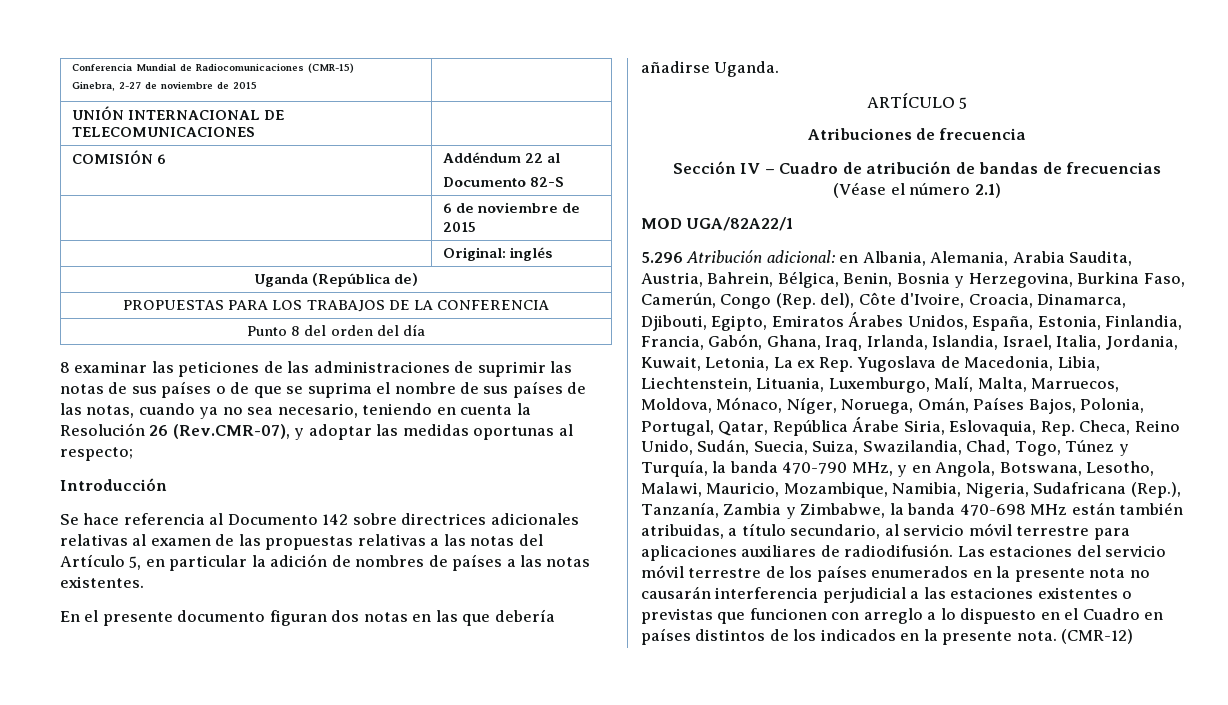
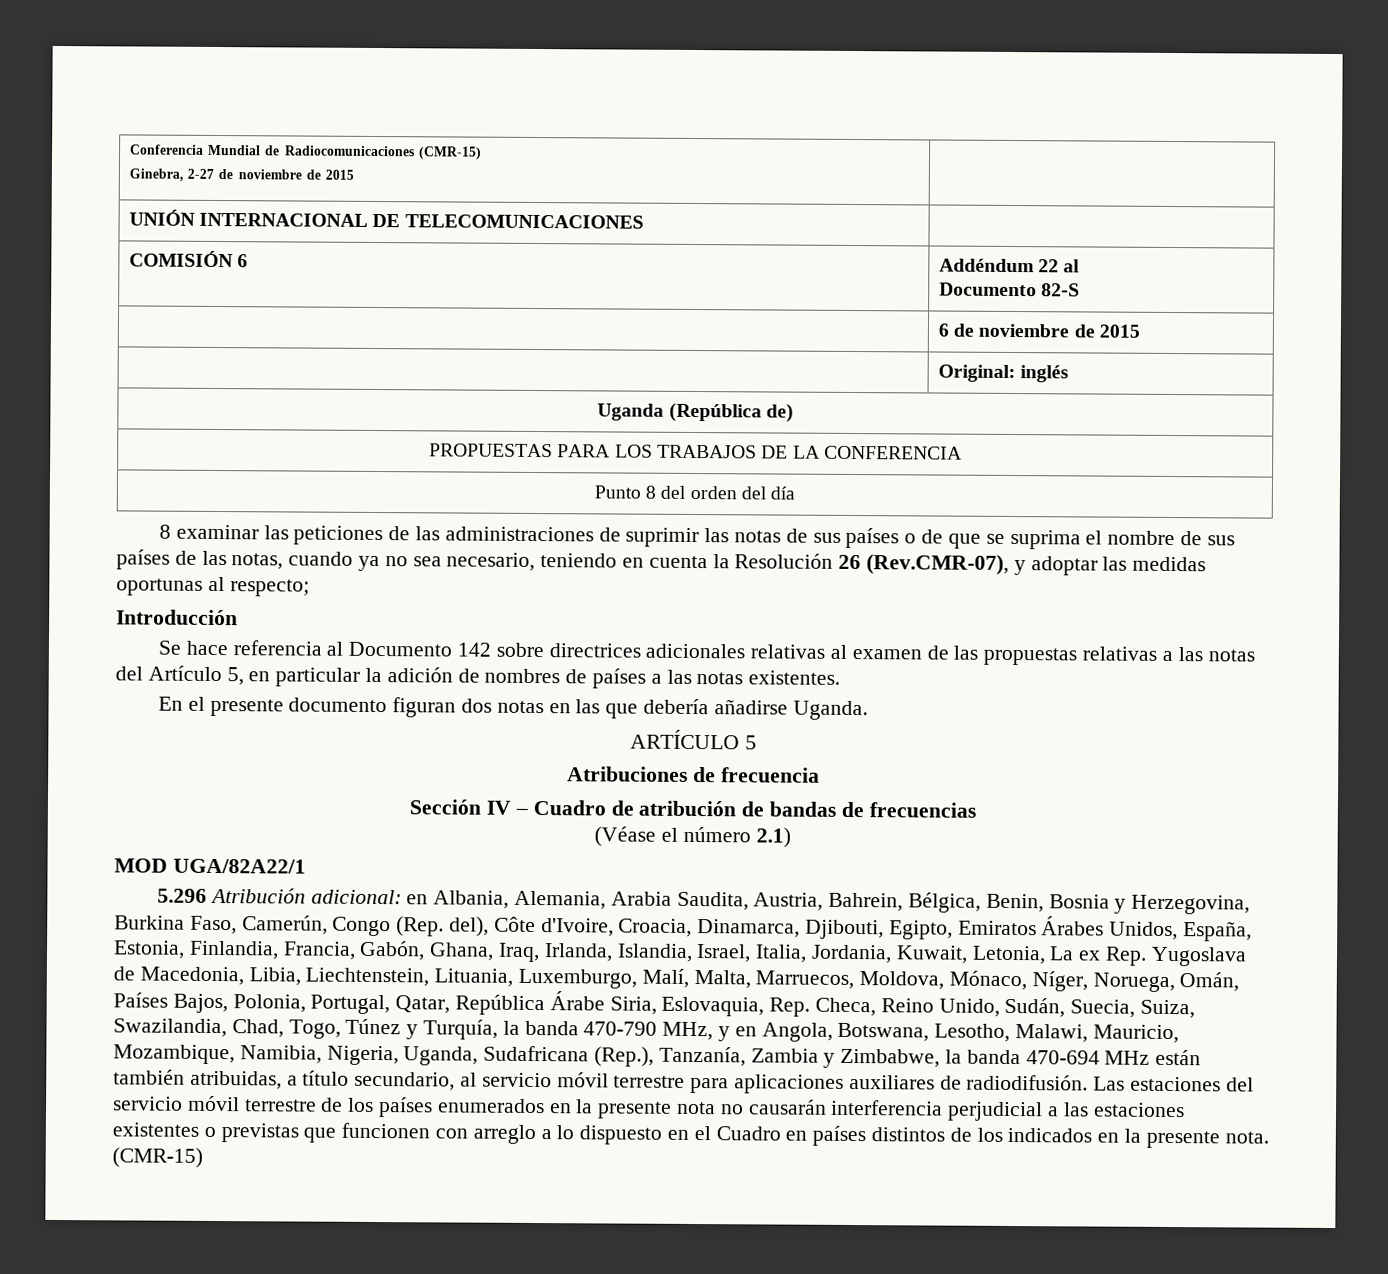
- en Albania, Alemania, Arabia Saudita, Austria, Bahrein, Bélgica, Benin, Bosnia y Herzegovina, Burkina Faso, Camerún, Congo (Rep. del), Côte d'Ivoire, Croacia, Dinamarca, Djibouti, Egipto, Emiratos Árabes Unidos, España, Estonia, Finlandia, Francia, Gabón, Ghana, Iraq, Irlanda, Islandia, Israel, Italia, Jordania, Kuwait, Letonia, La ex Rep. Yugoslava de Macedonia, Libia, Liechtenstein, Lituania, Luxemburgo, Malí, Malta, Marruecos, Moldova, Mónaco, Níger, Noruega, Omán, Países Bajos, Polonia, Portugal, Qatar, República Árabe Siria, Eslovaquia, Rep. Checa, Reino Unido, Sudán, Suecia, Suiza, Swazilandia, Chad, Togo, Túnez y Turquía, la banda 470-790 MHz, y en Angola, Botswana, Lesotho, Malawi, Mauricio, Mozambique, Namibia, Nigeria, Sudafricana (Rep.), Tanzanía, Zambia y Zimbabwe, la banda 470-698 MHz están también atribuidas, a título secundario, al servicio móvil terrestre para aplicaciones auxiliares de radiodifusión.
+ en Albania, Alemania, Arabia Saudita, Austria, Bahrein, Bélgica, Benin, Bosnia y Herzegovina, Burkina Faso, Camerún, Congo (Rep. del), Côte d'Ivoire, Croacia, Dinamarca, Djibouti, Egipto, Emiratos Árabes Unidos, España, Estonia, Finlandia, Francia, Gabón, Ghana, Iraq, Irlanda, Islandia, Israel, Italia, Jordania, Kuwait, Letonia, La ex Rep. Yugoslava de Macedonia, Libia, Liechtenstein, Lituania, Luxemburgo, Malí, Malta, Marruecos, Moldova, Mónaco, Níger, Noruega, Omán, Países Bajos, Polonia, Portugal, Qatar, República Árabe Siria, Eslovaquia, Rep. Checa, Reino Unido, Sudán, Suecia, Suiza, Swazilandia, Chad, Togo, Túnez y Turquía, la banda 470-790 MHz, y en Angola, Botswana, Lesotho, Malawi, Mauricio, Mozambique, Namibia, Nigeria, Uganda, Sudafricana (Rep.), Tanzanía, Zambia y Zimbabwe, la banda 470-694 MHz están también atribuidas, a título secundario, al servicio móvil terrestre para aplicaciones auxiliares de radiodifusión.
- Las estaciones del servicio móvil terrestre de los países enumerados en la presente nota no causarán interferencia perjudicial a las estaciones existentes o previstas que funcionen con arreglo a lo dispuesto en el Cuadro en países distintos de los indicados en la presente nota. (CMR-12)
+ Las estaciones del servicio móvil terrestre de los países enumerados en la presente nota no causarán interferencia perjudicial a las estaciones existentes o previstas que funcionen con arreglo a lo dispuesto en el Cuadro en países distintos de los indicados en la presente nota. (CMR-15)

